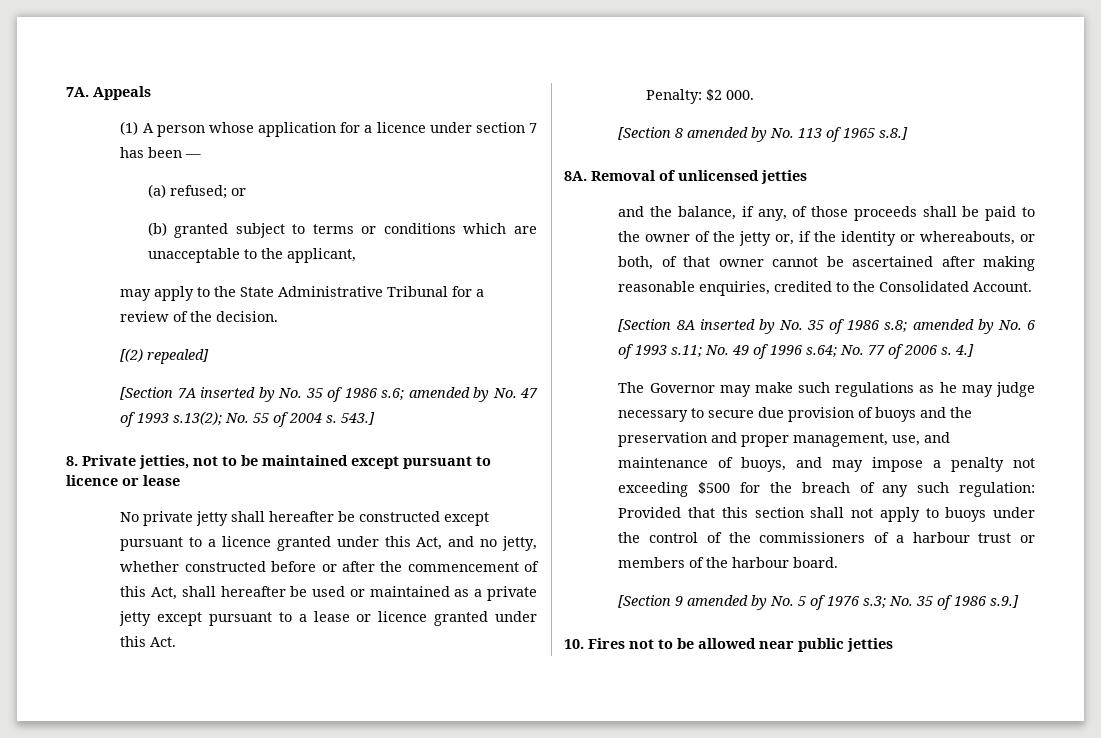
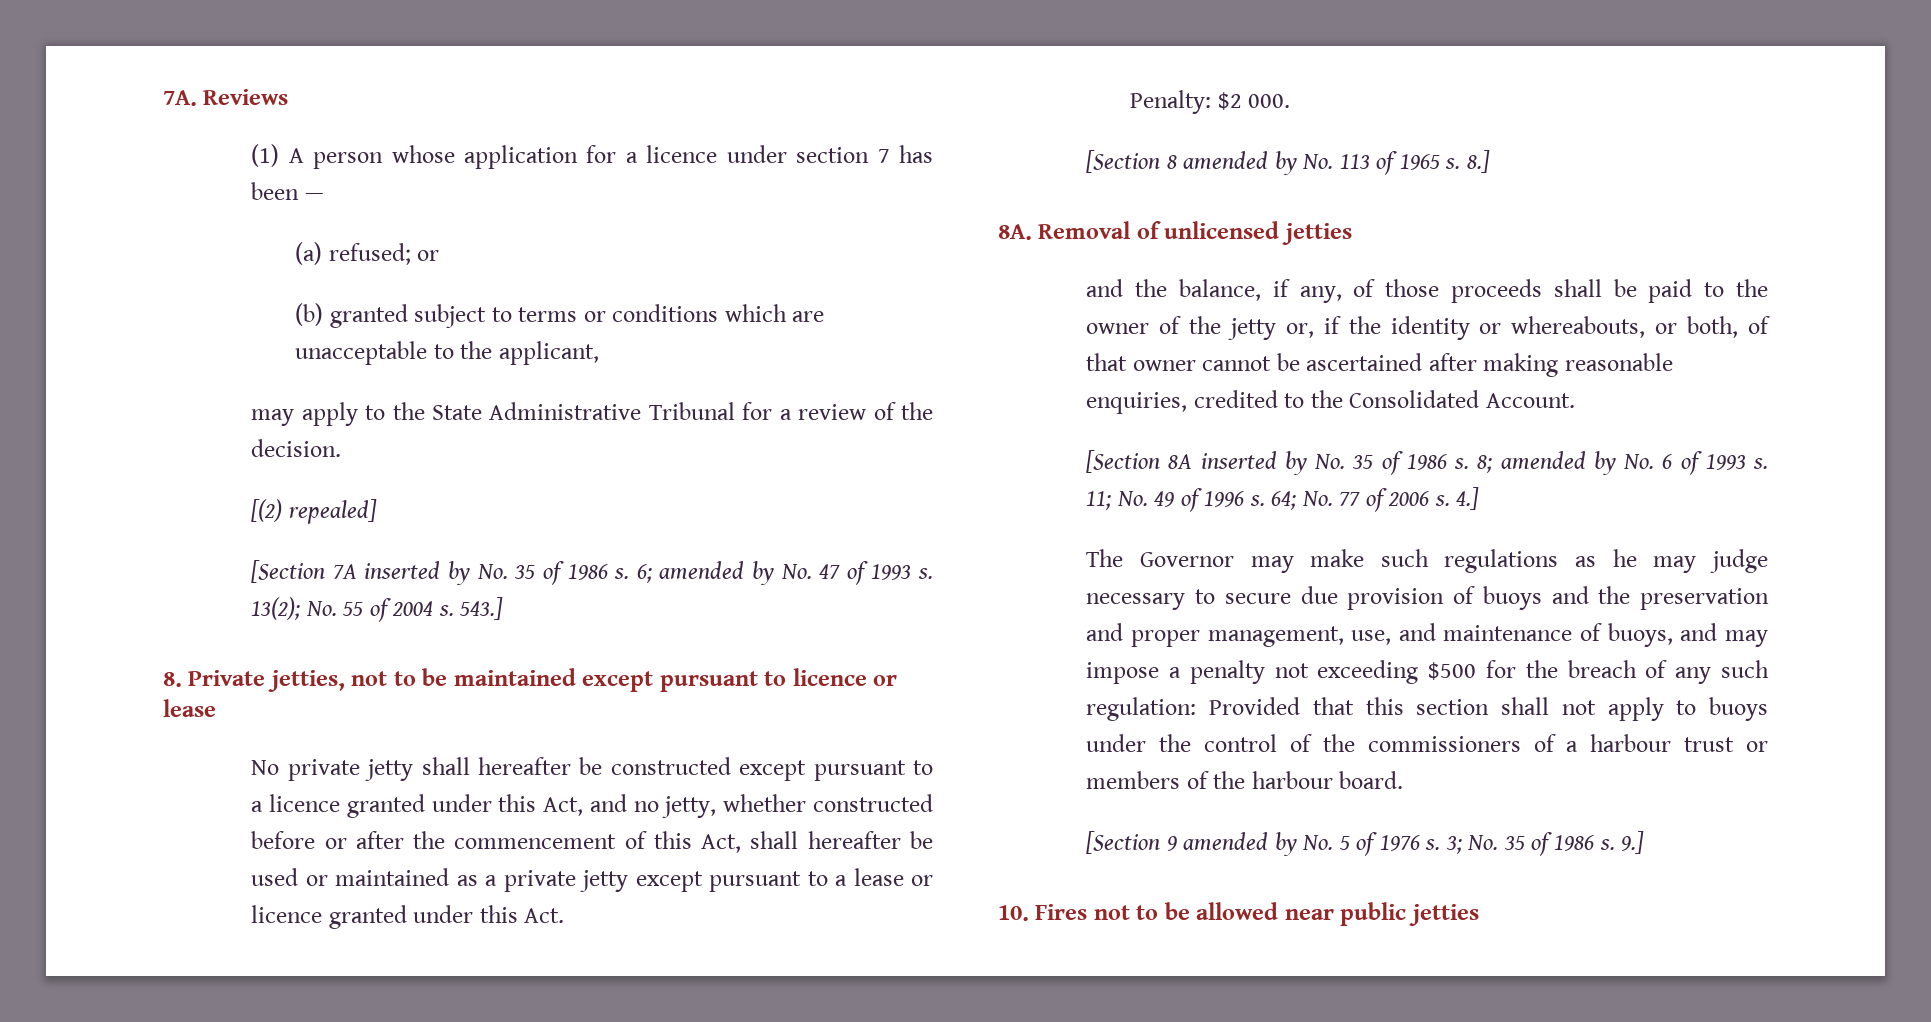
- Appeals
+ Reviews
- [Section 7A inserted by No. 35 of 1986 s.6; amended by No. 47 of 1993 s.13(2); No. 55 of 2004 s.
+ [Section 7A inserted by No. 35 of 1986 s. 6; amended by No. 47 of 1993 s. 13(2); No. 55 of 2004 s.
- [Section 8 amended by No. 113 of 1965 s.8.]
+ [Section 8 amended by No. 113 of 1965 s. 8.]
- [Section 8A inserted by No. 35 of 1986 s.8; amended by No. 6 of 1993 s.11; No. 49 of 1996 s.64; No. 77 of 2006 s.
+ [Section 8A inserted by No. 35 of 1986 s. 8; amended by No. 6 of 1993 s. 11; No. 49 of 1996 s. 64; No. 77 of 2006 s.
- [Section 9 amended by No. 5 of 1976 s.3; No. 35 of 1986 s.9.]
+ [Section 9 amended by No. 5 of 1976 s. 3; No. 35 of 1986 s. 9.]

